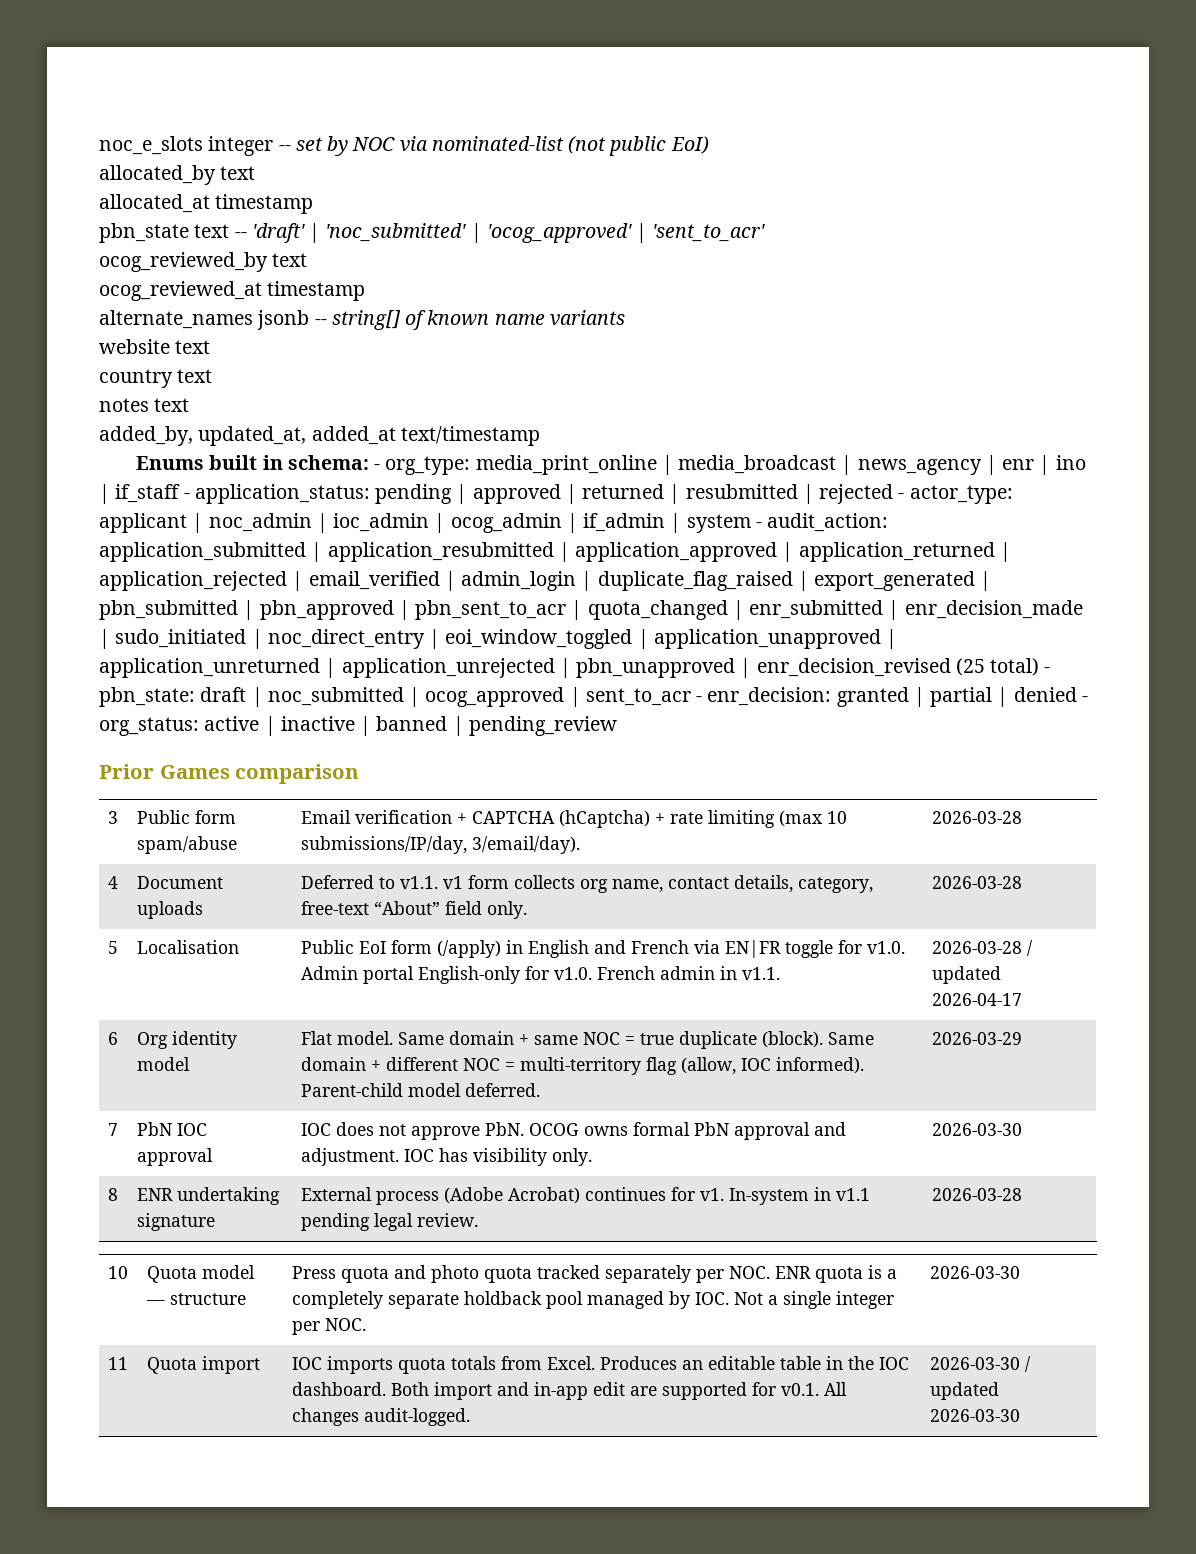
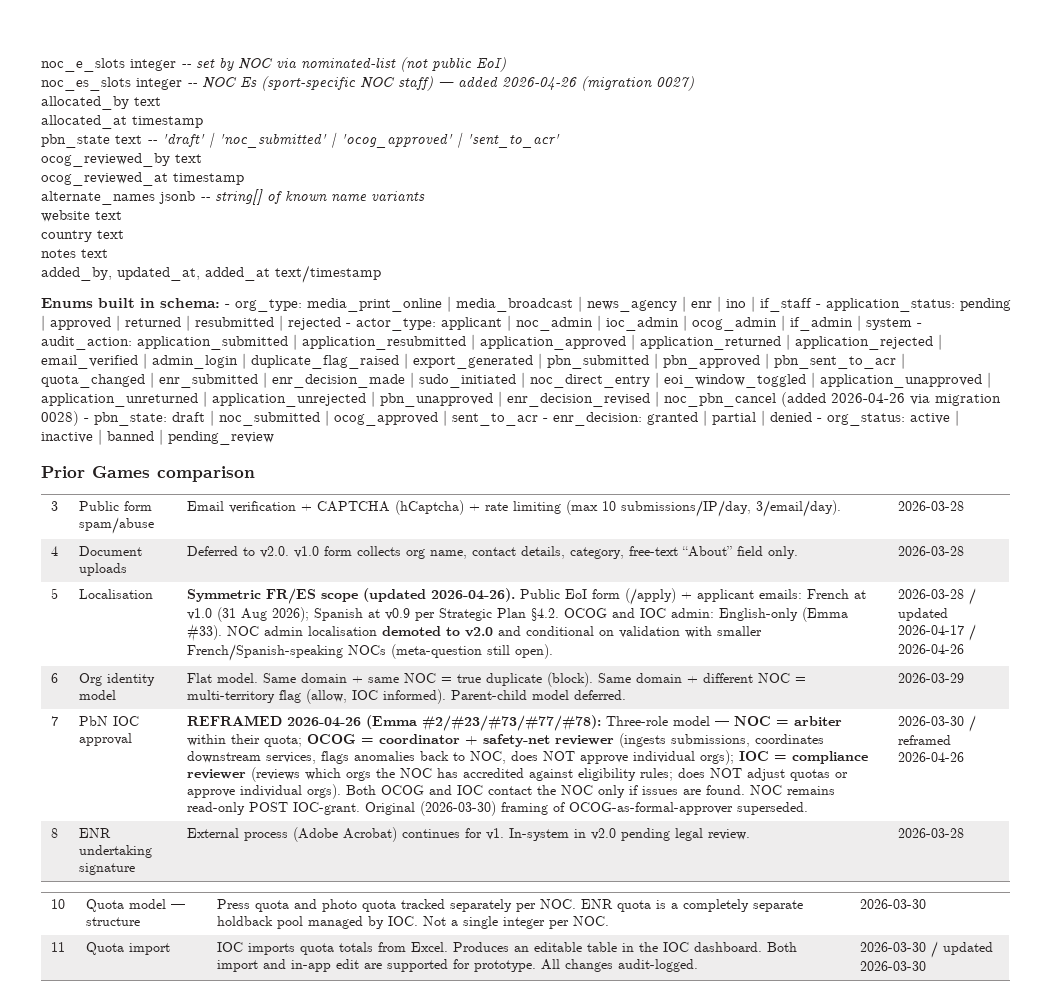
+ noc_es_slots integer -- NOC Es (sport-specific NOC staff) — added 2026-04-26 (migration 0027)
- application_submitted | application_resubmitted | application_approved | application_returned | application_rejected | email_verified | admin_login | duplicate_flag_raised | export_generated | pbn_submitted | pbn_approved | pbn_sent_to_acr | quota_changed | enr_submitted | enr_decision_made | sudo_initiated | noc_direct_entry | eoi_window_toggled | application_unapproved | application_unreturned | application_unrejected | pbn_unapproved | enr_decision_revised (25 total) - pbn_state:
+ application_submitted | application_resubmitted | application_approved | application_returned | application_rejected | email_verified | admin_login | duplicate_flag_raised | export_generated | pbn_submitted | pbn_approved | pbn_sent_to_acr | quota_changed | enr_submitted | enr_decision_made | sudo_initiated | noc_direct_entry | eoi_window_toggled | application_unapproved | application_unreturned | application_unrejected | pbn_unapproved | enr_decision_revised | noc_pbn_cancel (added 2026-04-26 via migration 0028) - pbn_state:
- 4 | Document uploads | Deferred to v1.1. v1 form collects org name, contact details, category, free-text “About” field only. | 2026-03-28
+ 4 | Document uploads | Deferred to v2.0. v1.0 form collects org name, contact details, category, free-text “About” field only. | 2026-03-28
- Public EoI form (/apply) in English and French via EN|FR toggle for v1.0. Admin portal English-only for v1.0. French admin in v1.1.
+ Symmetric FR/ES scope (updated 2026-04-26). Public EoI form (/apply) + applicant emails: French at v1.0 (31 Aug 2026); Spanish at v0.9 per Strategic Plan §4.2. OCOG and IOC admin: English-only (Emma #33). NOC admin localisation demoted to v2.0 and conditional on validation with smaller French/Spanish-speaking NOCs (meta-question still open).
- 2026-03-28 / updated 2026-04-17
+ 2026-03-28 / updated 2026-04-17 / 2026-04-26
- IOC does not approve PbN. OCOG owns formal PbN approval and adjustment. IOC has visibility only. | 2026-03-30
+ REFRAMED 2026-04-26 (Emma #2/#23/#73/#77/#78): Three-role model — NOC = arbiter within their quota; OCOG = coordinator + safety-net reviewer (ingests submissions, coordinates downstream services, flags anomalies back to NOC, does NOT approve individual orgs); IOC = compliance reviewer (reviews which orgs the NOC has accredited against eligibility rules; does NOT adjust quotas or approve individual orgs). Both OCOG and IOC contact the NOC only if issues are found. NOC remains read-only POST IOC-grant. Original (2026-03-30) framing of OCOG-as-formal-approver superseded. | 2026-03-30 / reframed 2026-04-26
- 8 | ENR undertaking signature | External process (Adobe Acrobat) continues for v1. In-system in v1.1 pending legal review. | 2026-03-28
+ 8 | ENR undertaking signature | External process (Adobe Acrobat) continues for v1. In-system in v2.0 pending legal review. | 2026-03-28
- 11 | Quota import | IOC imports quota totals from Excel. Produces an editable table in the IOC dashboard. Both import and in-app edit are supported for v0.1. All changes audit-logged. | 2026-03-30 / updated 2026-03-30
+ 11 | Quota import | IOC imports quota totals from Excel. Produces an editable table in the IOC dashboard. Both import and in-app edit are supported for prototype. All changes audit-logged. | 2026-03-30 / updated 2026-03-30

